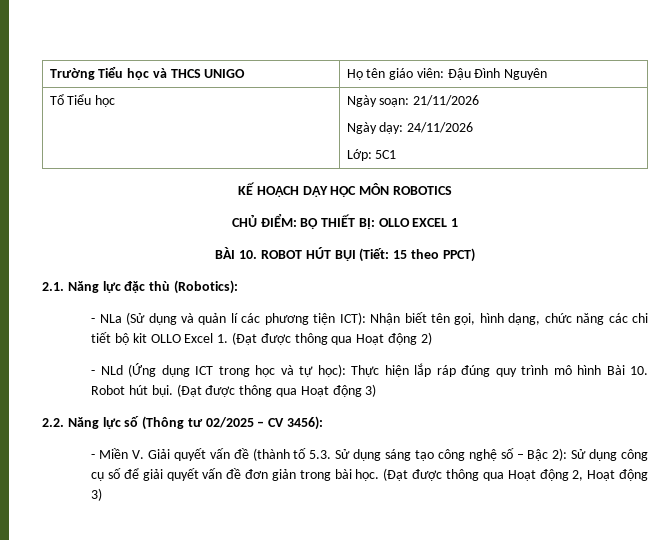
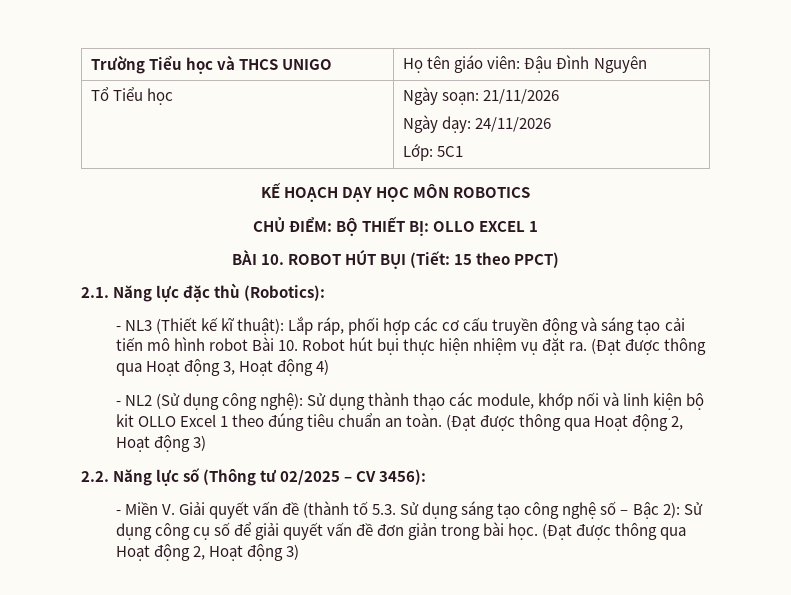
- - NLa (Sử dụng và quản lí các phương tiện ICT): Nhận biết tên gọi, hình dạng, chức năng các chi tiết bộ kit OLLO Excel 1. (Đạt được thông qua Hoạt động 2)
- - NLd (Ứng dụng ICT trong học và tự học): Thực hiện lắp ráp đúng quy trình mô hình Bài 10. Robot hút bụi. (Đạt được thông qua Hoạt động 3)
+ - NL3 (Thiết kế kĩ thuật): Lắp ráp, phối hợp các cơ cấu truyền động và sáng tạo cải tiến mô hình robot Bài 10. Robot hút bụi thực hiện nhiệm vụ đặt ra. (Đạt được thông qua Hoạt động 3, Hoạt động 4)
+ - NL2 (Sử dụng công nghệ): Sử dụng thành thạo các module, khớp nối và linh kiện bộ kit OLLO Excel 1 theo đúng tiêu chuẩn an toàn. (Đạt được thông qua Hoạt động 2, Hoạt động 3)

